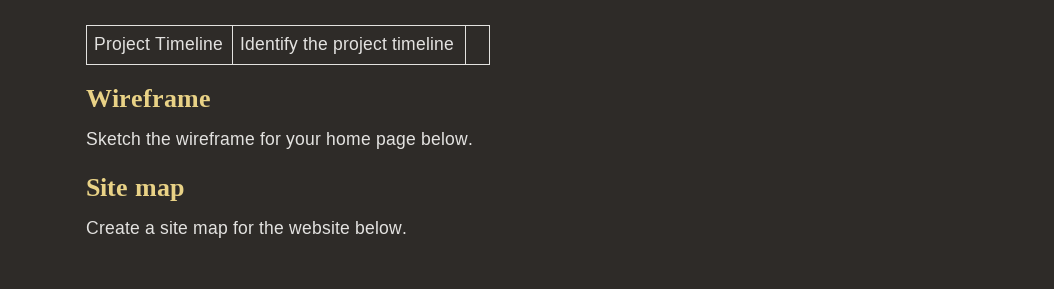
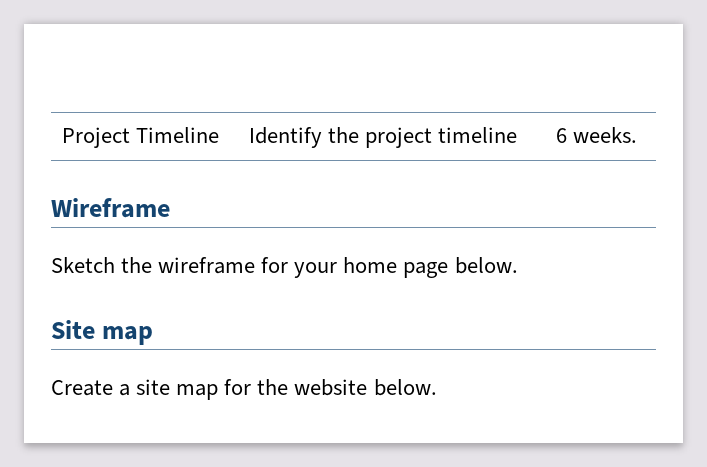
- Project Timeline | Identify the project timeline |
+ Project Timeline | Identify the project timeline | 6 weeks.

